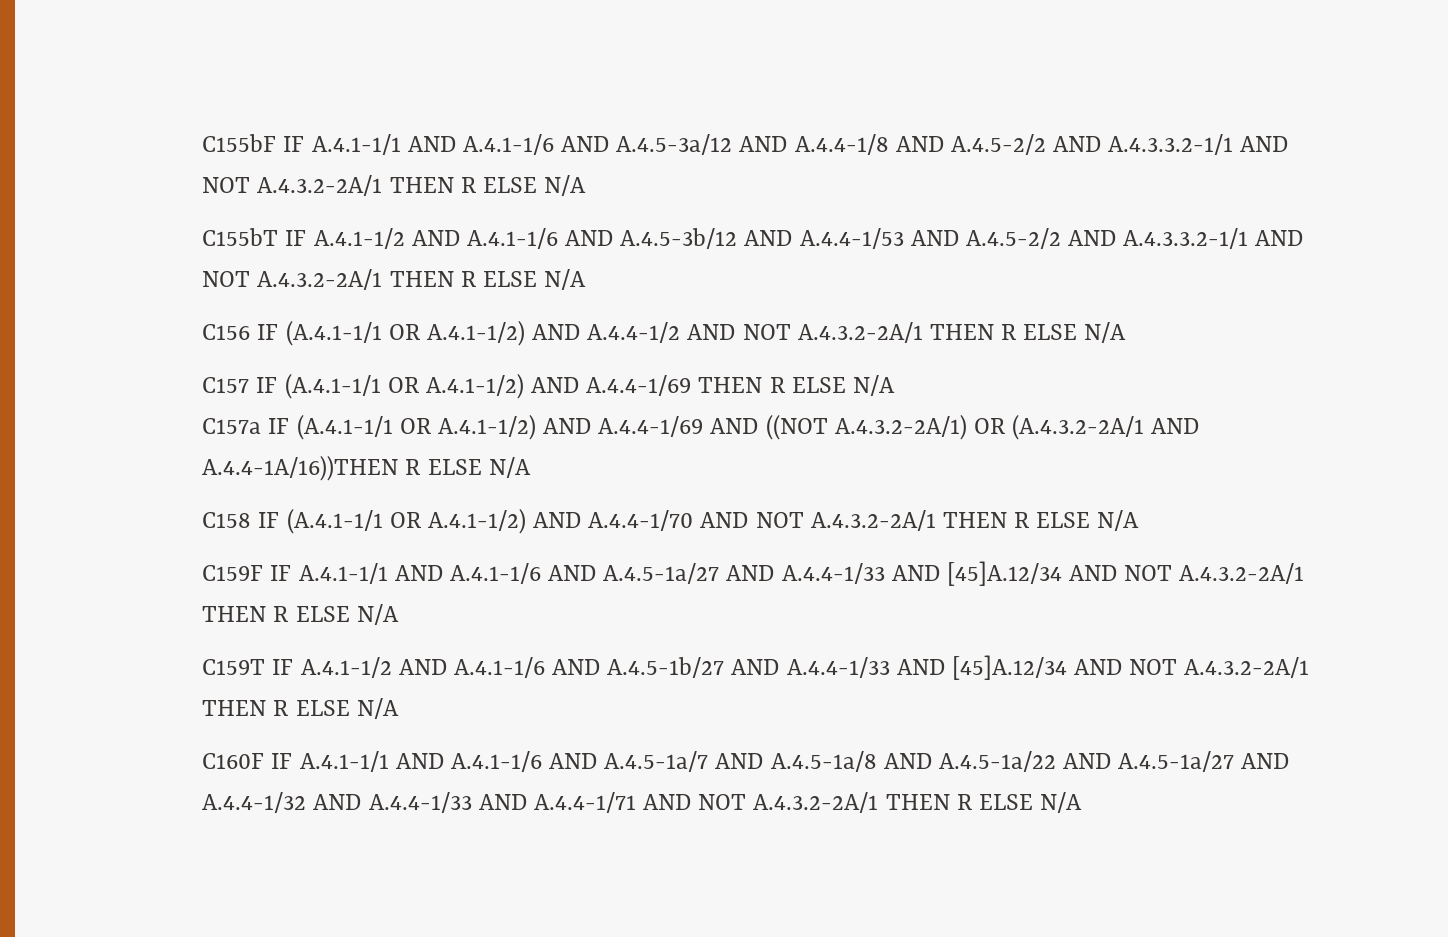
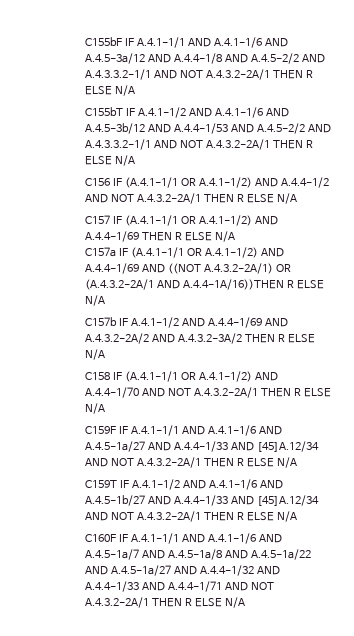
+ C157b IF A.4.1-1/2 AND A.4.4-1/69 AND A.4.3.2-2A/2 AND A.4.3.2-3A/2 THEN R ELSE N/A

